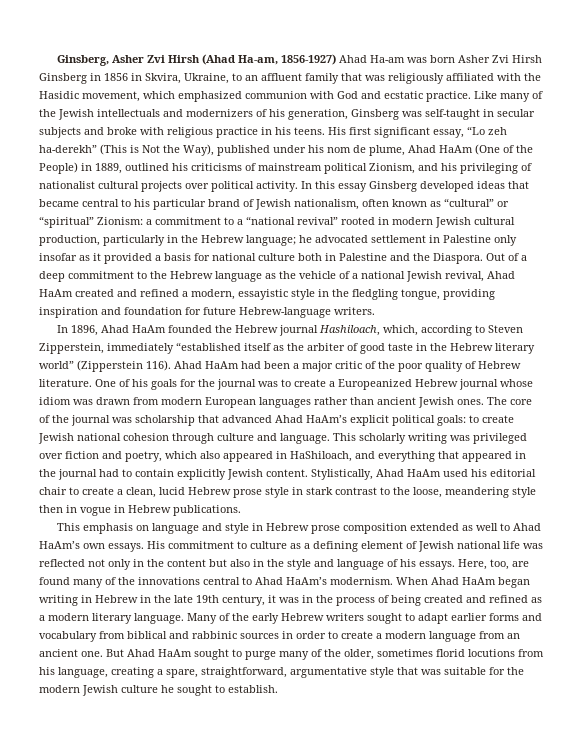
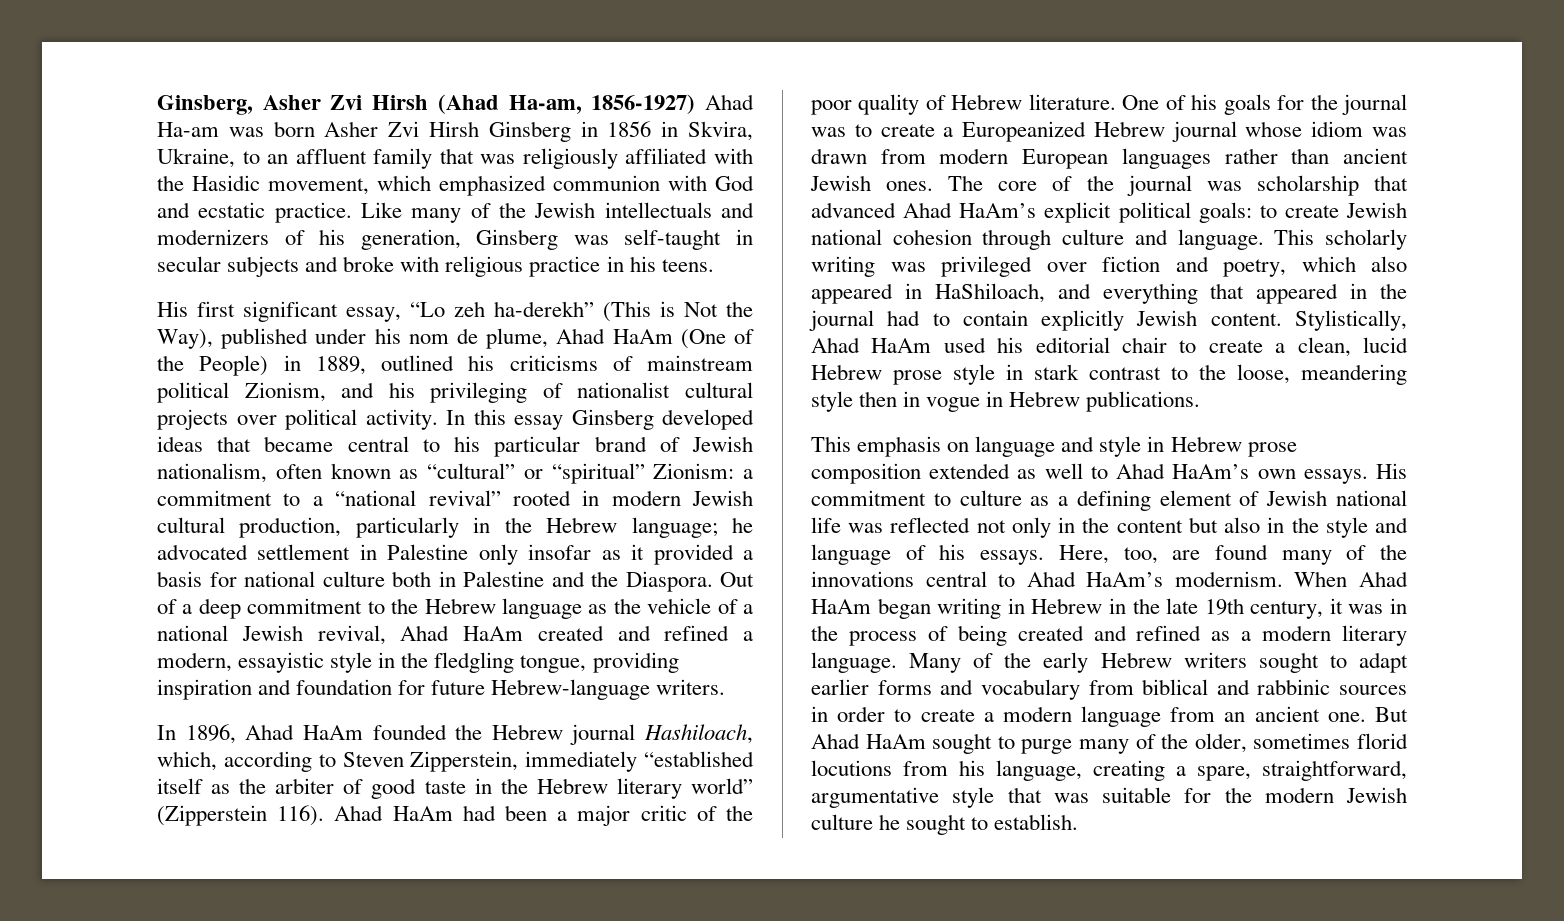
- Like many of the Jewish intellectuals and modernizers of his generation, Ginsberg was self-taught in secular subjects and broke with religious practice in his teens. His first significant essay, “Lo zeh ha-derekh” (This is Not the Way), published under his nom de plume, Ahad HaAm (One of the People) in 1889, outlined his criticisms of mainstream political Zionism, and his privileging of nationalist cultural projects over political activity.
+ Like many of the Jewish intellectuals and modernizers of his generation, Ginsberg was self-taught in secular subjects and broke with religious practice in his teens.
+ His first significant essay, “Lo zeh ha-derekh” (This is Not the Way), published under his nom de plume, Ahad HaAm (One of the People) in 1889, outlined his criticisms of mainstream political Zionism, and his privileging of nationalist cultural projects over political activity.

